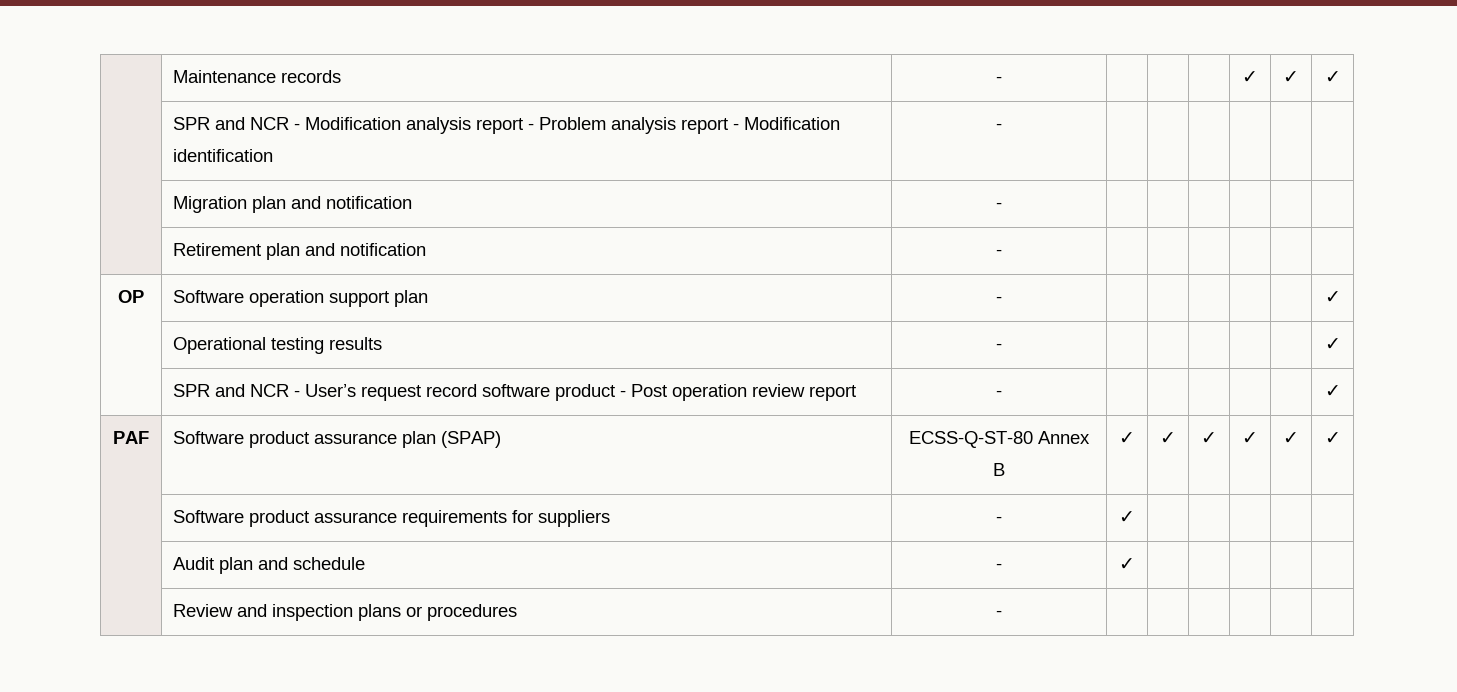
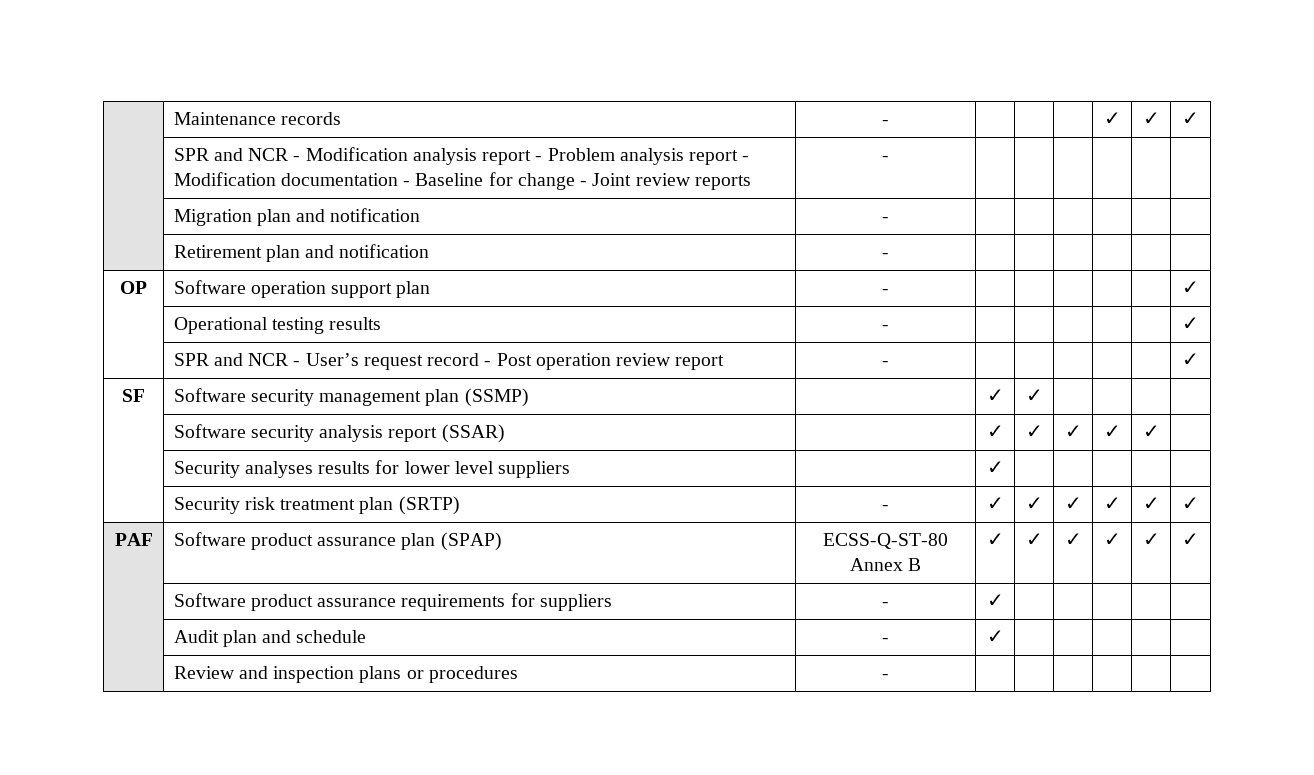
- | SPR and NCR - Modification analysis report - Problem analysis report - Modification identification | - | | | | | |
+ | SPR and NCR - Modification analysis report - Problem analysis report - Modification documentation - Baseline for change - Joint review reports | - | | | | | |
- | SPR and NCR - User’s request record software product - Post operation review report | - | | | | | | ✓
+ | SPR and NCR - User’s request record - Post operation review report | - | | | | | | ✓
+ SF | Software security management plan (SSMP) | | ✓ | ✓ | | | |
+ | Software security analysis report (SSAR) | | ✓ | ✓ | ✓ | ✓ | ✓ |
+ | Security analyses results for lower level suppliers | | ✓ | | | | |
+ | Security risk treatment plan (SRTP) | - | ✓ | ✓ | ✓ | ✓ | ✓ | ✓

